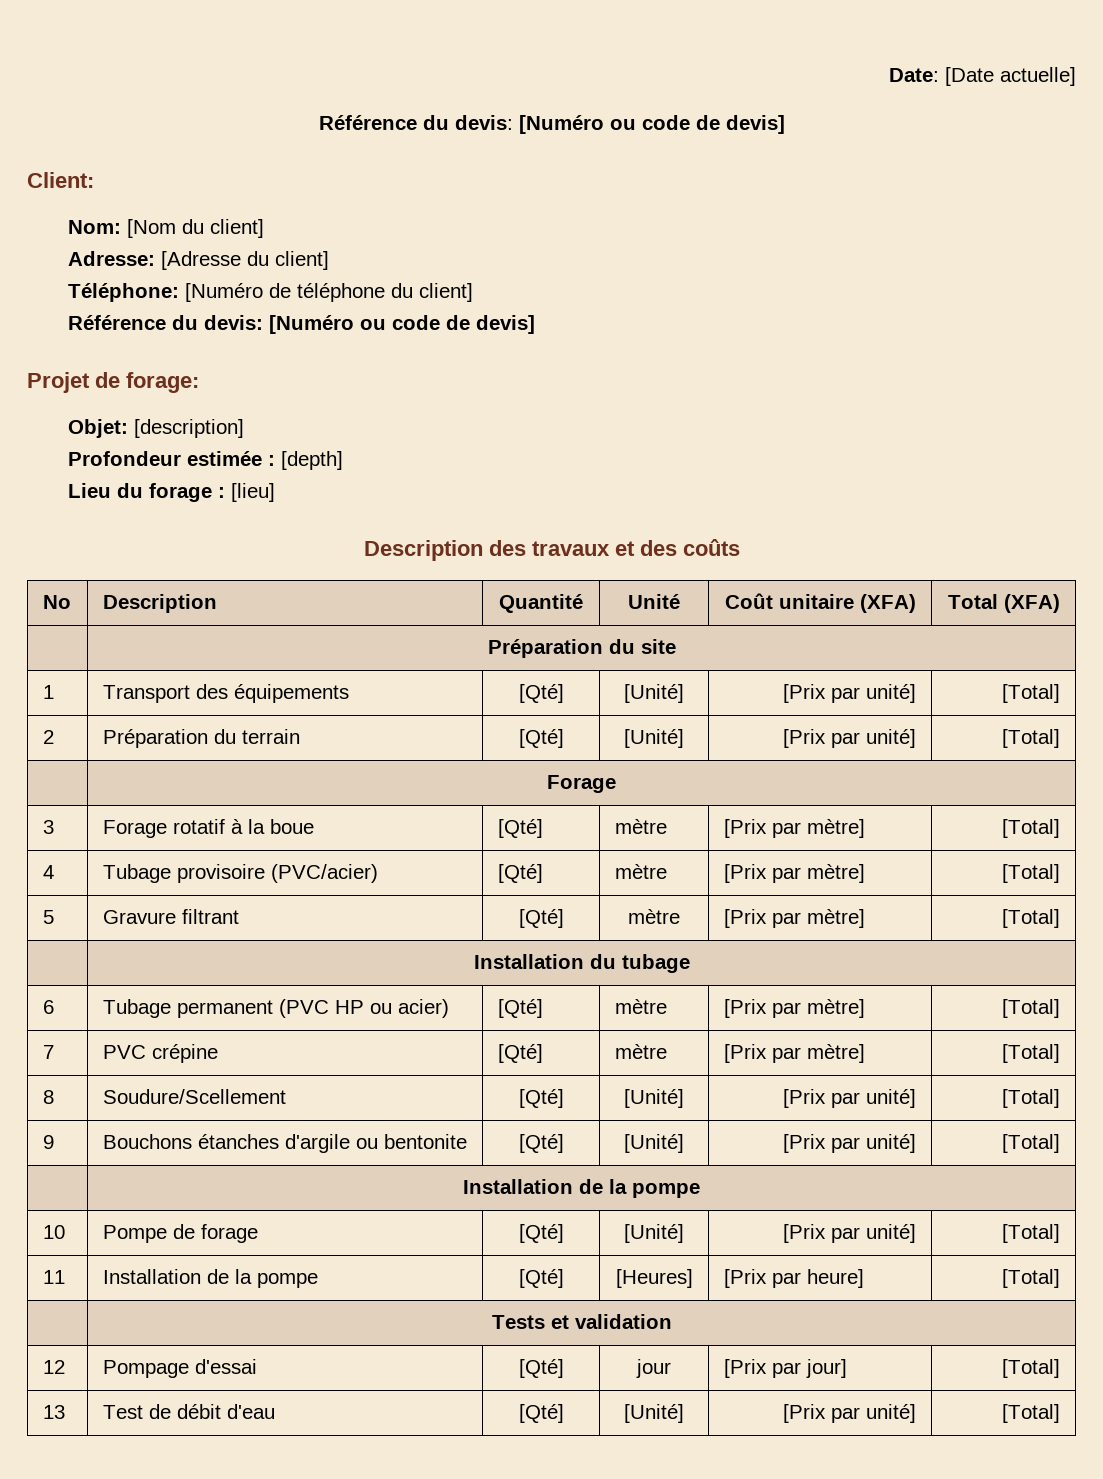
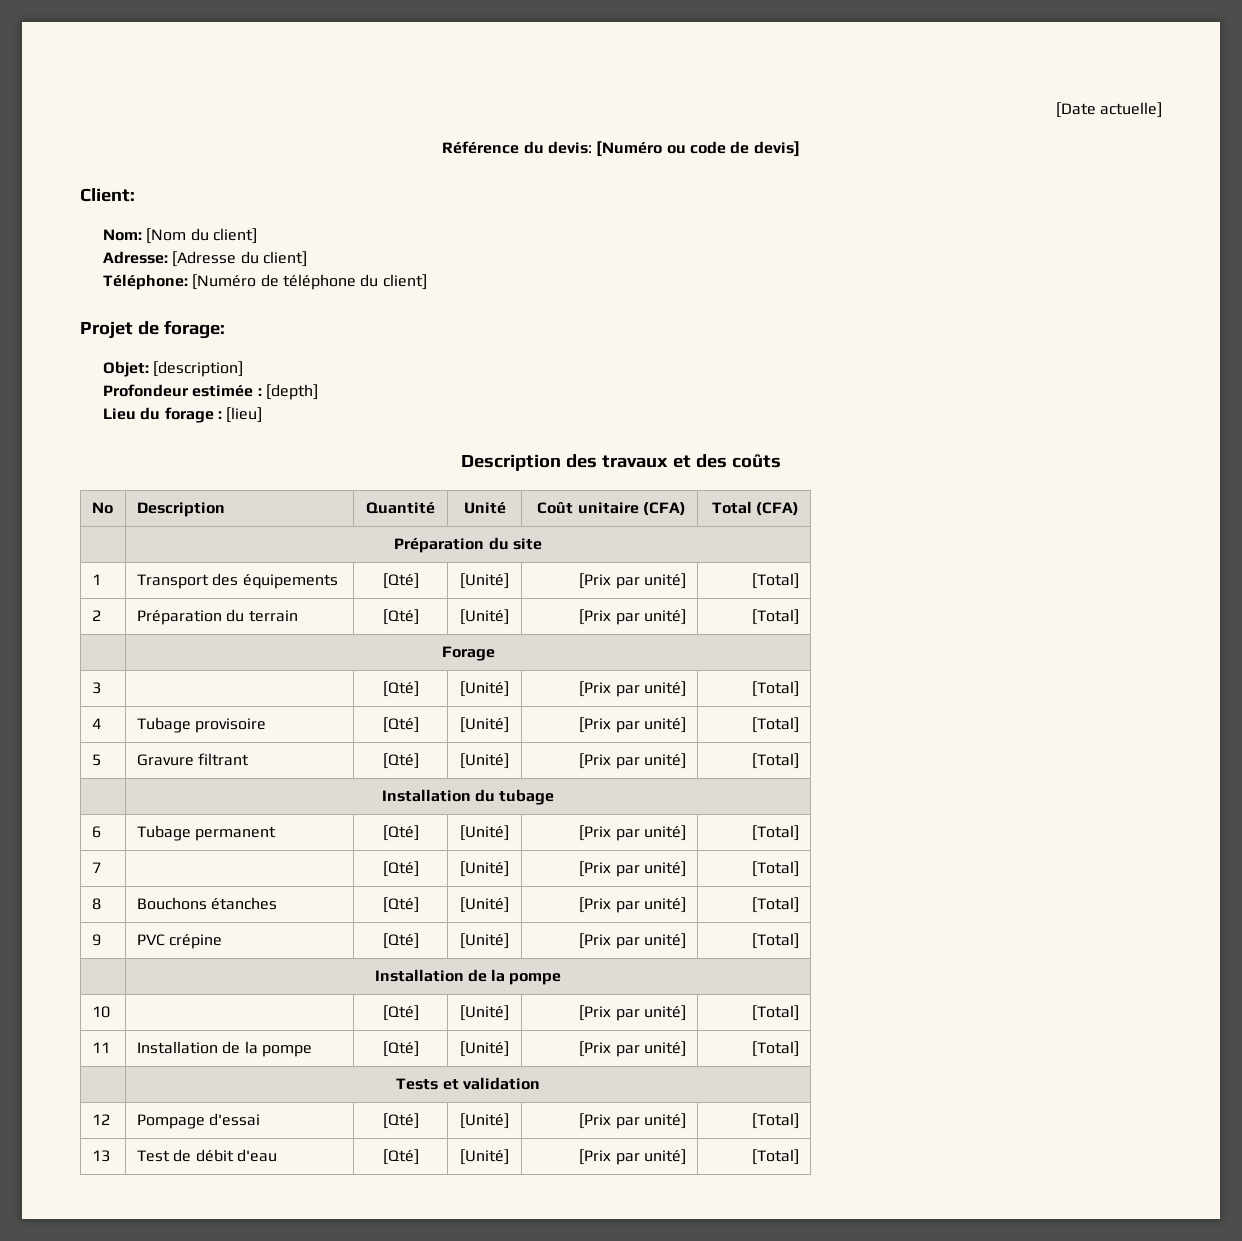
- Date: [Date actuelle]
+ [Date actuelle]
  Téléphone: [Numéro de téléphone du client]
- Référence du devis: [Numéro ou code de devis]
- No | Description | Quantité | Unité | Coût unitaire (XFA) | Total (XFA)
+ No | Description | Quantité | Unité | Coût unitaire (CFA) | Total (CFA)
- 3 | Forage rotatif à la boue | [Qté] | mètre | [Prix par mètre] | [Total]
+ 3 | | [Qté] | [Unité] | [Prix par unité] | [Total]
- 4 | Tubage provisoire (PVC/acier) | [Qté] | mètre | [Prix par mètre] | [Total]
+ 4 | Tubage provisoire | [Qté] | [Unité] | [Prix par unité] | [Total]
- 5 | Gravure filtrant | [Qté] | mètre | [Prix par mètre] | [Total]
+ 5 | Gravure filtrant | [Qté] | [Unité] | [Prix par unité] | [Total]
- 6 | Tubage permanent (PVC HP ou acier) | [Qté] | mètre | [Prix par mètre] | [Total]
+ 6 | Tubage permanent | [Qté] | [Unité] | [Prix par unité] | [Total]
- 7 | PVC crépine | [Qté] | mètre | [Prix par mètre] | [Total]
+ 7 | | [Qté] | [Unité] | [Prix par unité] | [Total]
- 8 | Soudure/Scellement | [Qté] | [Unité] | [Prix par unité] | [Total]
+ 8 | Bouchons étanches | [Qté] | [Unité] | [Prix par unité] | [Total]
- 9 | Bouchons étanches d'argile ou bentonite | [Qté] | [Unité] | [Prix par unité] | [Total]
+ 9 | PVC crépine | [Qté] | [Unité] | [Prix par unité] | [Total]
- 10 | Pompe de forage | [Qté] | [Unité] | [Prix par unité] | [Total]
+ 10 | | [Qté] | [Unité] | [Prix par unité] | [Total]
- 11 | Installation de la pompe | [Qté] | [Heures] | [Prix par heure] | [Total]
+ 11 | Installation de la pompe | [Qté] | [Unité] | [Prix par unité] | [Total]
- 12 | Pompage d'essai | [Qté] | jour | [Prix par jour] | [Total]
+ 12 | Pompage d'essai | [Qté] | [Unité] | [Prix par unité] | [Total]

